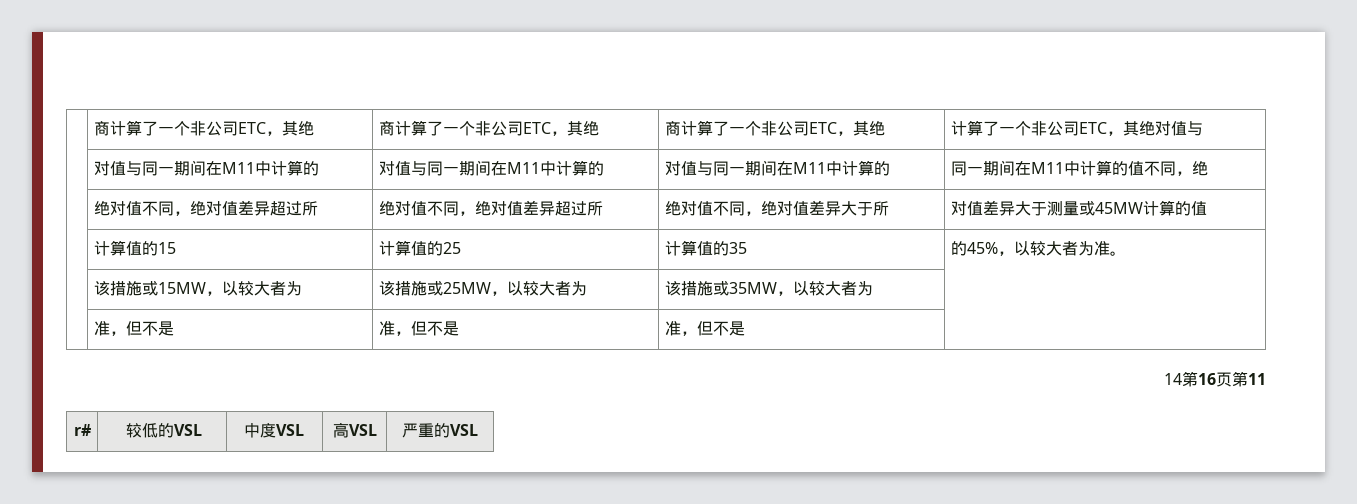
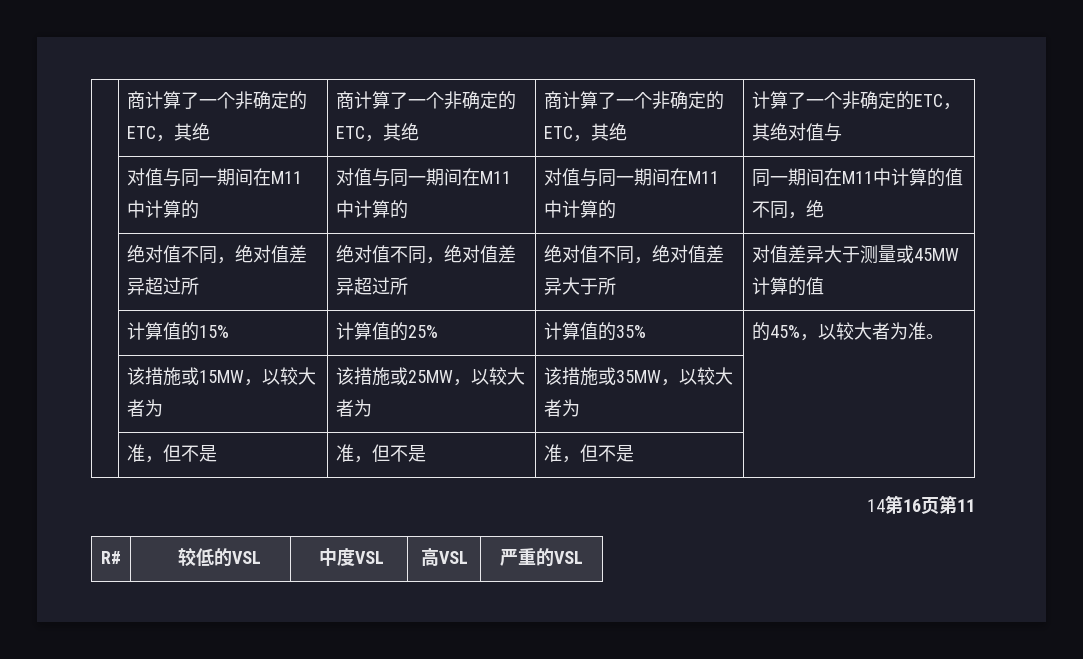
- | 商计算了一个非公司ETC，其绝 | 商计算了一个非公司ETC，其绝 | 商计算了一个非公司ETC，其绝 | 计算了一个非公司ETC，其绝对值与
+ | 商计算了一个非确定的ETC，其绝 | 商计算了一个非确定的ETC，其绝 | 商计算了一个非确定的ETC，其绝 | 计算了一个非确定的ETC，其绝对值与
- | 计算值的15 | 计算值的25 | 计算值的35 | 的45%，以较大者为准。
+ | 计算值的15% | 计算值的25% | 计算值的35% | 的45%，以较大者为准。
- r# | 较低的VSL | 中度VSL | 高VSL | 严重的VSL
+ R# | 较低的VSL | 中度VSL | 高VSL | 严重的VSL

